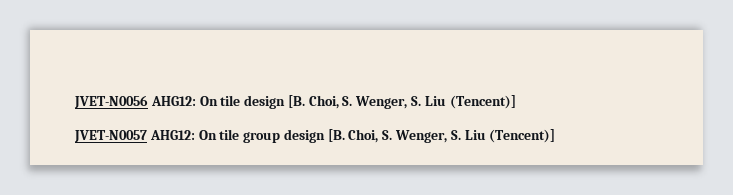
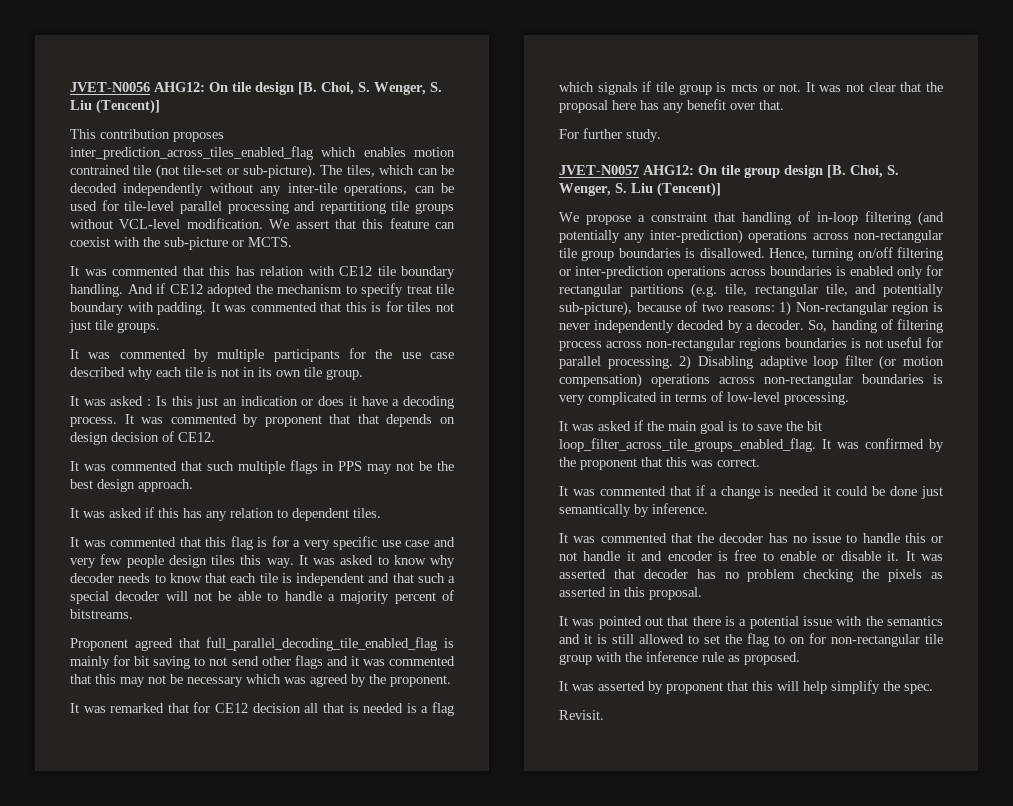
+ This contribution proposes inter_prediction_across_tiles_enabled_flag which enables motion contrained tile (not tile-set or sub-picture). The tiles, which can be decoded independently without any inter-tile operations, can be used for tile-level parallel processing and repartitiong tile groups without VCL-level modification. We assert that this feature can coexist with the sub-picture or MCTS.
+ It was commented that this has relation with CE12 tile boundary handling. And if CE12 adopted the mechanism to specify treat tile boundary with padding. It was commented that this is for tiles not just tile groups.
+ It was commented by multiple participants for the use case described why each tile is not in its own tile group.
+ It was asked : Is this just an indication or does it have a decoding process. It was commented by proponent that that depends on design decision of CE12.
+ It was commented that such multiple flags in PPS may not be the best design approach.
+ It was asked if this has any relation to dependent tiles.
+ It was commented that this flag is for a very specific use case and very few people design tiles this way. It was asked to know why decoder needs to know that each tile is independent and that such a special decoder will not be able to handle a majority percent of bitstreams.
+ Proponent agreed that full_parallel_decoding_tile_enabled_flag is mainly for bit saving to not send other flags and it was commented that this may not be necessary which was agreed by the proponent.
+ It was remarked that for CE12 decision all that is needed is a flag which signals if tile group is mcts or not. It was not clear that the proposal here has any benefit over that.
+ For further study.
+ We propose a constraint that handling of in-loop filtering (and potentially any inter-prediction) operations across non-rectangular tile group boundaries is disallowed. Hence, turning on/off filtering or inter-prediction operations across boundaries is enabled only for rectangular partitions (e.g. tile, rectangular tile, and potentially sub-picture), because of two reasons: 1) Non-rectangular region is never independently decoded by a decoder. So, handing of filtering process across non-rectangular regions boundaries is not useful for parallel processing. 2) Disabling adaptive loop filter (or motion compensation) operations across non-rectangular boundaries is very complicated in terms of low-level processing.
+ It was asked if the main goal is to save the bit loop_filter_across_tile_groups_enabled_flag. It was confirmed by the proponent that this was correct.
+ It was commented that if a change is needed it could be done just semantically by inference.
+ It was commented that the decoder has no issue to handle this or not handle it and encoder is free to enable or disable it. It was asserted that decoder has no problem checking the pixels as asserted in this proposal.
+ It was pointed out that there is a potential issue with the semantics and it is still allowed to set the flag to on for non-rectangular tile group with the inference rule as proposed.
+ It was asserted by proponent that this will help simplify the spec.
+ Revisit.

